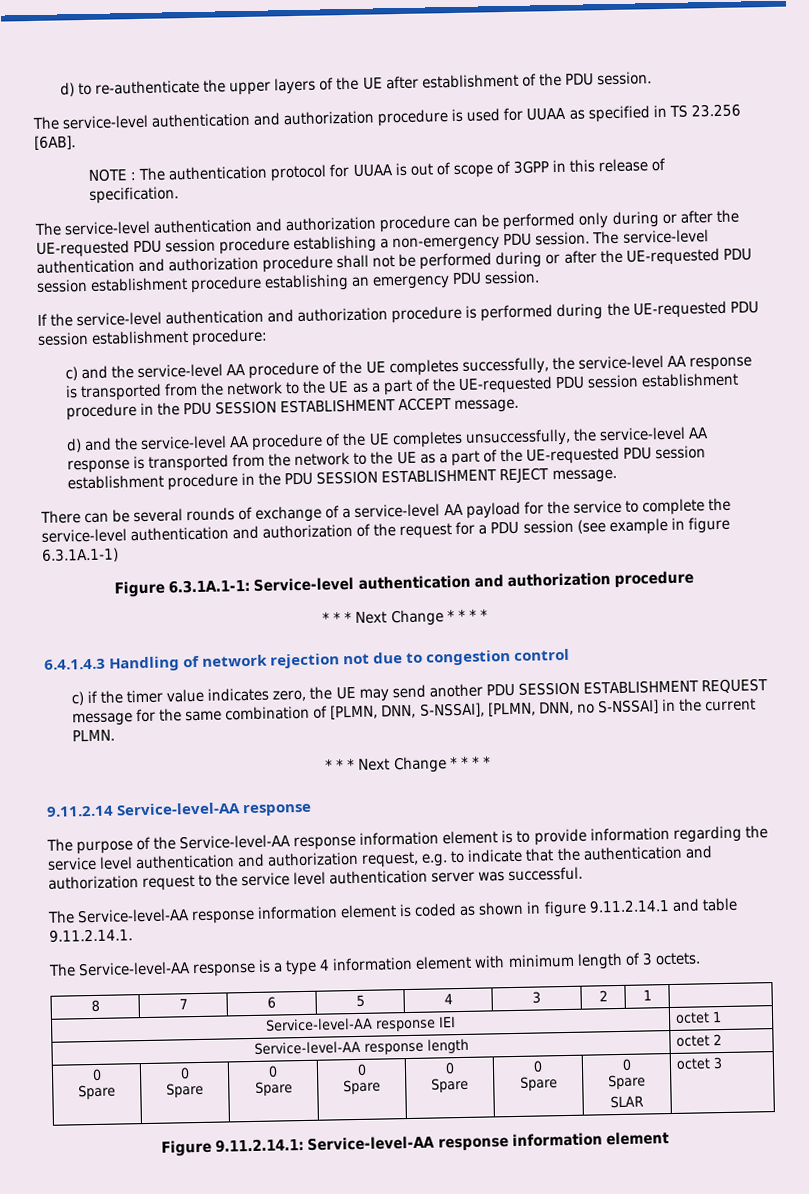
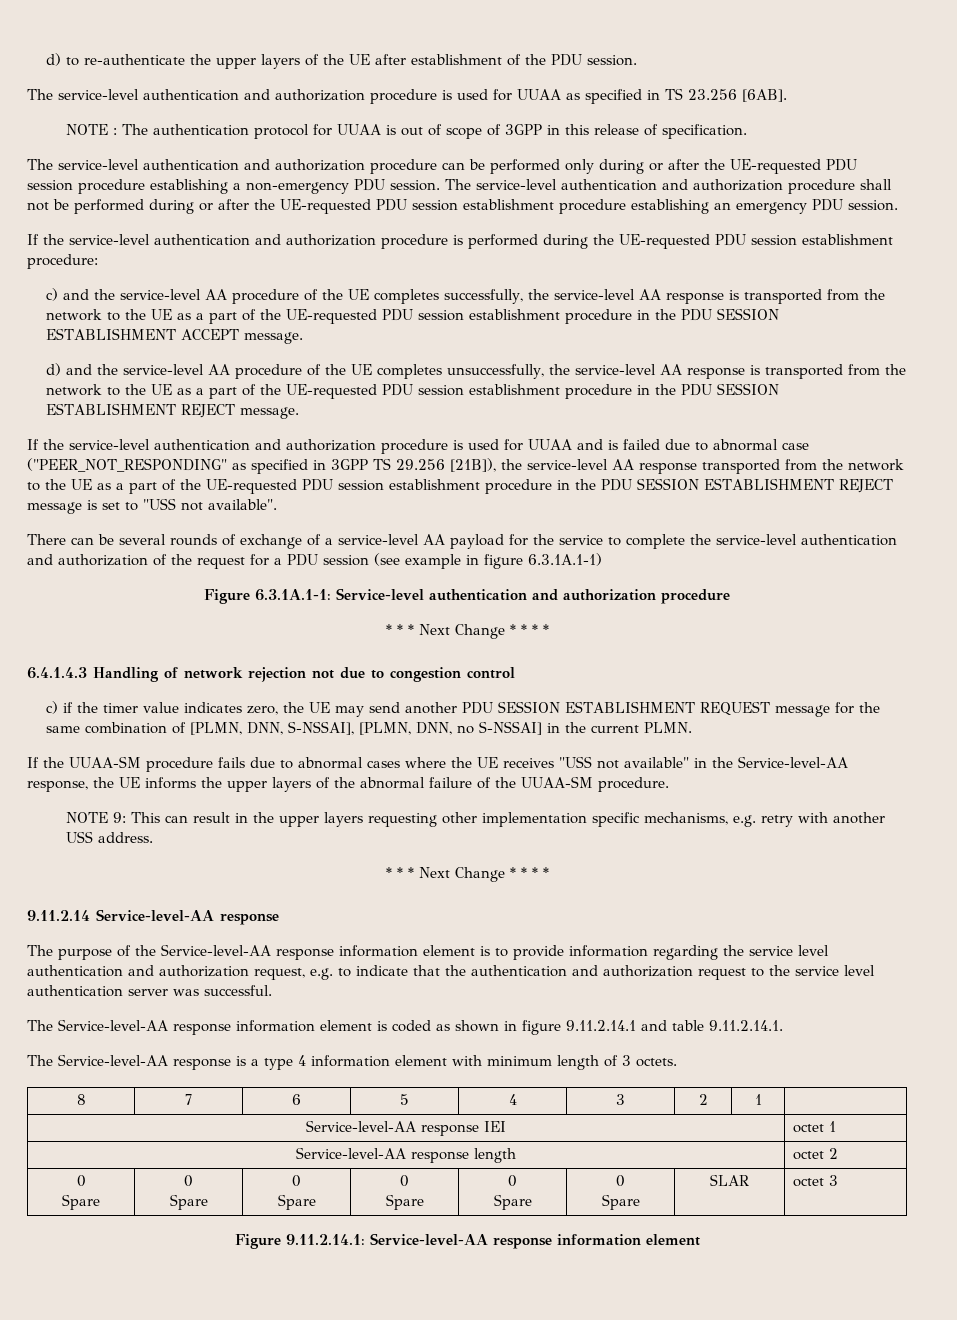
+ If the service-level authentication and authorization procedure is used for UUAA and is failed due to abnormal case ("PEER_NOT_RESPONDING" as specified in 3GPP TS 29.256 [21B]), the service-level AA response transported from the network to the UE as a part of the UE-requested PDU session establishment procedure in the PDU SESSION ESTABLISHMENT REJECT message is set to "USS not available".
+ If the UUAA-SM procedure fails due to abnormal cases where the UE receives "USS not available" in the Service-level-AA response, the UE informs the upper layers of the abnormal failure of the UUAA-SM procedure.
+ NOTE 9: This can result in the upper layers requesting other implementation specific mechanisms, e.g. retry with another USS address.
  Service-level-AA response length | octet 2
  0
  Spare | 0
  Spare | 0
  Spare | 0
  Spare | 0
  Spare | 0
- Spare | 0
- Spare
- SLAR | octet 3
+ Spare | SLAR | octet 3

